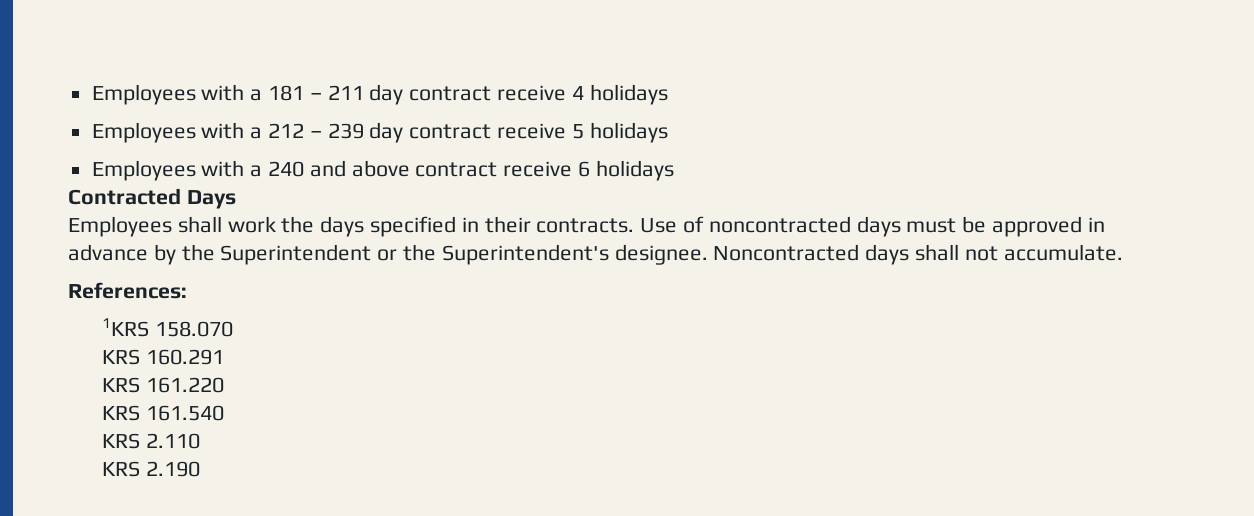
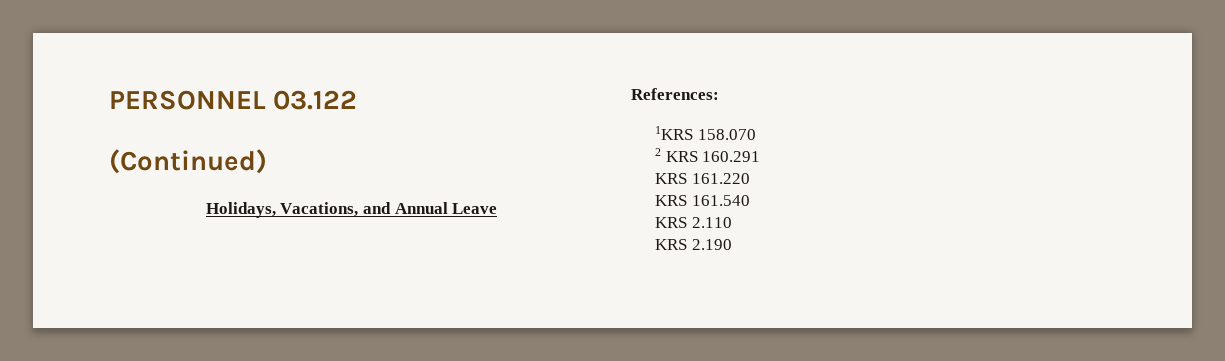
- Employees with a 181 – 211 day contract receive 4 holidays
- Employees with a 212 – 239 day contract receive 5 holidays
- Employees with a 240 and above contract receive 6 holidays
- Contracted Days
- Employees shall work the days specified in their contracts. Use of noncontracted days must be approved in advance by the Superintendent or the Superintendent's designee. Noncontracted days shall not accumulate.
+ PERSONNEL 03.122
+ (Continued)
+ Holidays, Vacations, and Annual Leave
- KRS 160.291
+ 2 KRS 160.291

